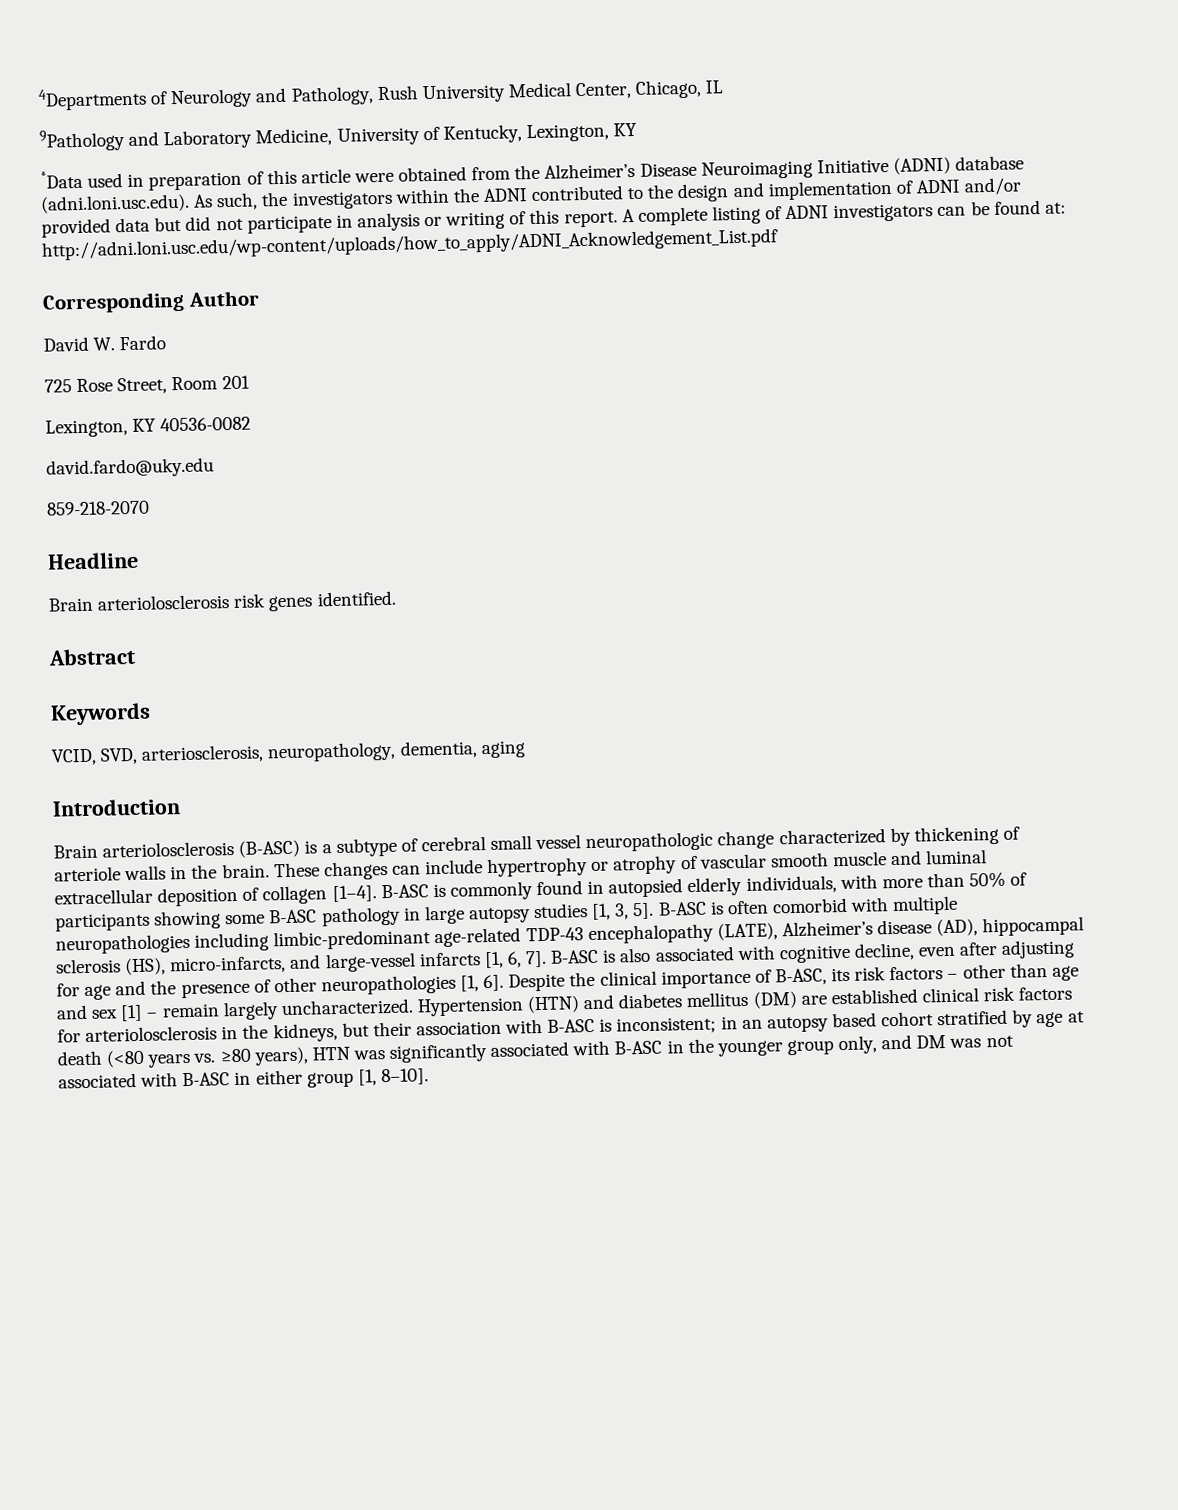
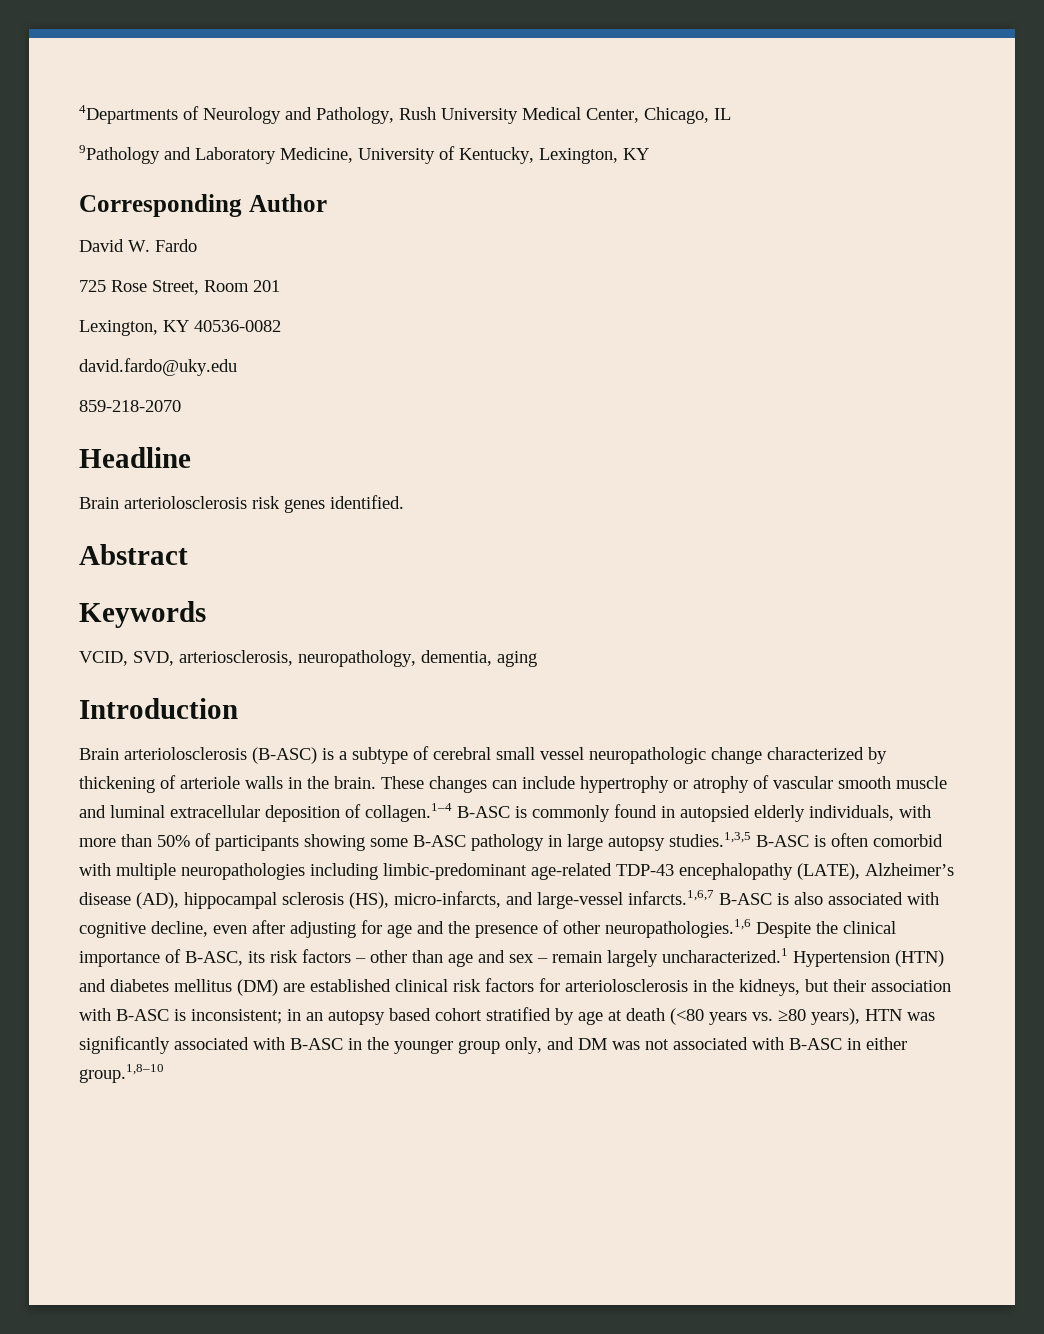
- *Data used in preparation of this article were obtained from the Alzheimer’s Disease Neuroimaging Initiative (ADNI) database (adni.loni.usc.edu). As such, the investigators within the ADNI contributed to the design and implementation of ADNI and/or provided data but did not participate in analysis or writing of this report. A complete listing of ADNI investigators can be found at: http://adni.loni.usc.edu/wp-content/uploads/how_to_apply/ADNI_Acknowledgement_List.pdf
- These changes can include hypertrophy or atrophy of vascular smooth muscle and luminal extracellular deposition of collagen [1–4]. B-ASC is commonly found in autopsied elderly individuals, with more than 50% of participants showing some B-ASC pathology in large autopsy studies [1, 3, 5]. B-ASC is often comorbid with multiple neuropathologies including limbic-predominant age-related TDP-43 encephalopathy (LATE), Alzheimer’s disease (AD), hippocampal sclerosis (HS), micro-infarcts, and large-vessel infarcts [1, 6, 7]. B-ASC is also associated with cognitive decline, even after adjusting for age and the presence of other neuropathologies [1, 6]. Despite the clinical importance of B-ASC, its risk factors – other than age and sex [1] – remain largely uncharacterized. Hypertension (HTN) and diabetes mellitus (DM) are established clinical risk factors for arteriolosclerosis in the kidneys, but their association with B-ASC is inconsistent;
+ These changes can include hypertrophy or atrophy of vascular smooth muscle and luminal extracellular deposition of collagen.1–4 B-ASC is commonly found in autopsied elderly individuals, with more than 50% of participants showing some B-ASC pathology in large autopsy studies.1,3,5 B-ASC is often comorbid with multiple neuropathologies including limbic-predominant age-related TDP-43 encephalopathy (LATE), Alzheimer’s disease (AD), hippocampal sclerosis (HS), micro-infarcts, and large-vessel infarcts.1,6,7 B-ASC is also associated with cognitive decline, even after adjusting for age and the presence of other neuropathologies.1,6 Despite the clinical importance of B-ASC, its risk factors – other than age and sex – remain largely uncharacterized.1 Hypertension (HTN) and diabetes mellitus (DM) are established clinical risk factors for arteriolosclerosis in the kidneys, but their association with B-ASC is inconsistent;
- in an autopsy based cohort stratified by age at death (<80 years vs. ≥80 years), HTN was significantly associated with B-ASC in the younger group only, and DM was not associated with B-ASC in either group [1, 8–10].
+ in an autopsy based cohort stratified by age at death (<80 years vs. ≥80 years), HTN was significantly associated with B-ASC in the younger group only, and DM was not associated with B-ASC in either group.1,8–10

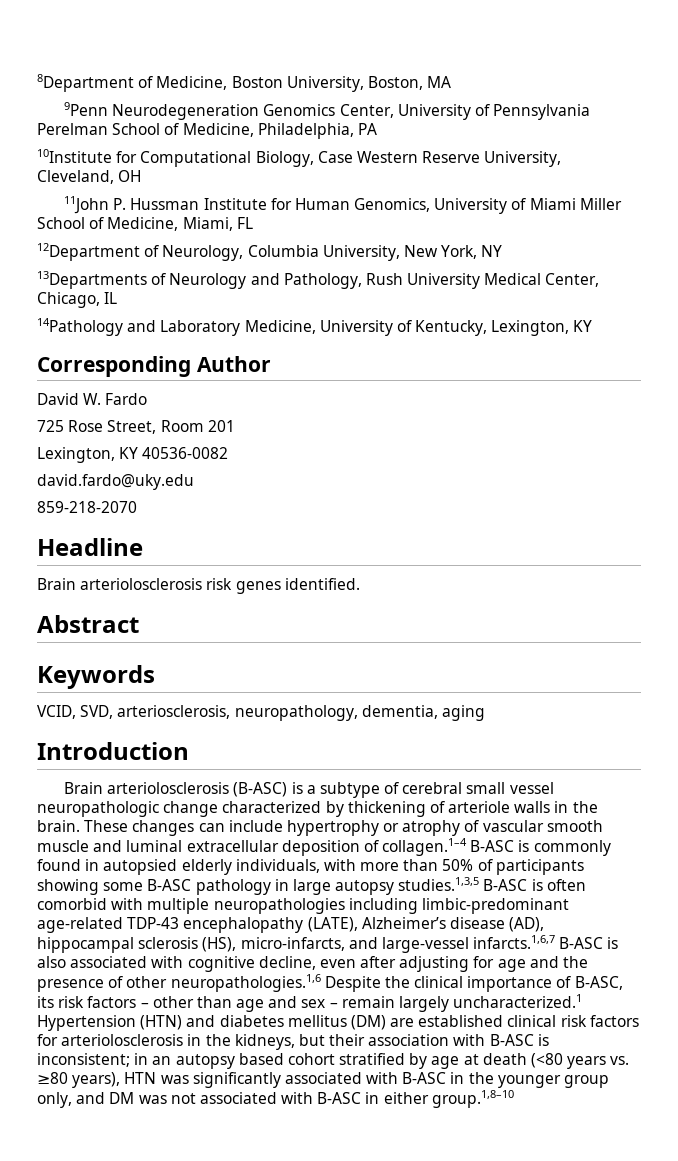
- 4Departments of Neurology and Pathology, Rush University Medical Center, Chicago, IL
+ 8Department of Medicine, Boston University, Boston, MA
+ 9Penn Neurodegeneration Genomics Center, University of Pennsylvania Perelman School of Medicine, Philadelphia, PA
+ 10Institute for Computational Biology, Case Western Reserve University, Cleveland, OH
+ 11John P. Hussman Institute for Human Genomics, University of Miami Miller School of Medicine, Miami, FL
+ 12Department of Neurology, Columbia University, New York, NY
+ 13Departments of Neurology and Pathology, Rush University Medical Center, Chicago, IL
- 9Pathology and Laboratory Medicine, University of Kentucky, Lexington, KY
+ 14Pathology and Laboratory Medicine, University of Kentucky, Lexington, KY

